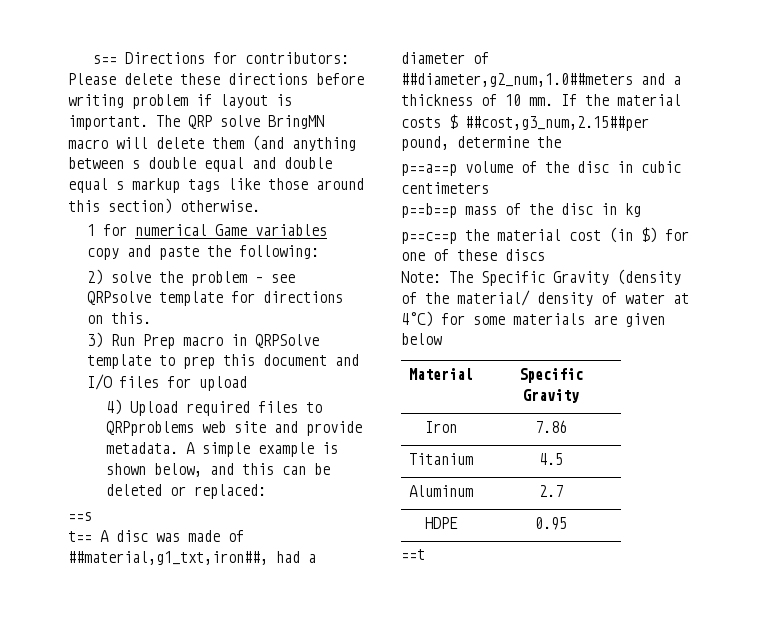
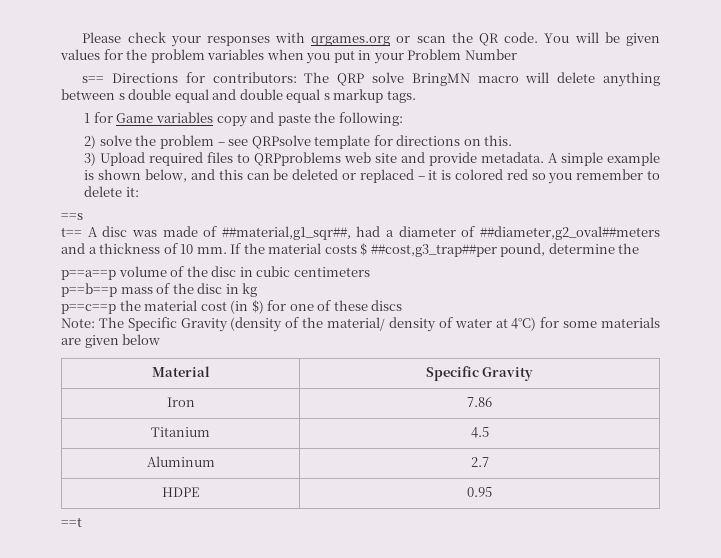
- s== Directions for contributors: Please delete these directions before writing problem if layout is important. The QRP solve BringMN macro will delete them (and anything between s double equal and double equal s markup tags like those around this section) otherwise.
+ Please check your responses with qrgames.org or scan the QR code. You will be given values for the problem variables when you put in your Problem Number
+ s== Directions for contributors: The QRP solve BringMN macro will delete anything between s double equal and double equal s markup tags.
- 1 for numerical Game variables copy and paste the following:
+ 1 for Game variables copy and paste the following:
- 3) Run Prep macro in QRPSolve template to prep this document and I/O files for upload
- 4) Upload required files to QRPproblems web site and provide metadata.
+ 3) Upload required files to QRPproblems web site and provide metadata.
- A simple example is shown below, and this can be deleted or replaced:
+ A simple example is shown below, and this can be deleted or replaced – it is colored red so you remember to delete it:
- t== A disc was made of ##material,g1_txt,iron##, had a diameter of ##diameter,g2_num,1.0##meters and a thickness of 10 mm.
+ t== A disc was made of ##material,g1_sqr##, had a diameter of ##diameter,g2_oval##meters and a thickness of 10 mm.
- If the material costs $ ##cost,g3_num,2.15##per pound, determine the
+ If the material costs $ ##cost,g3_trap##per pound, determine the

